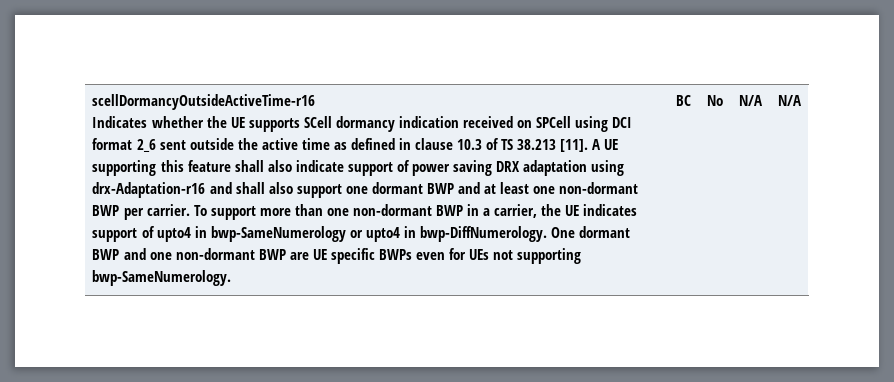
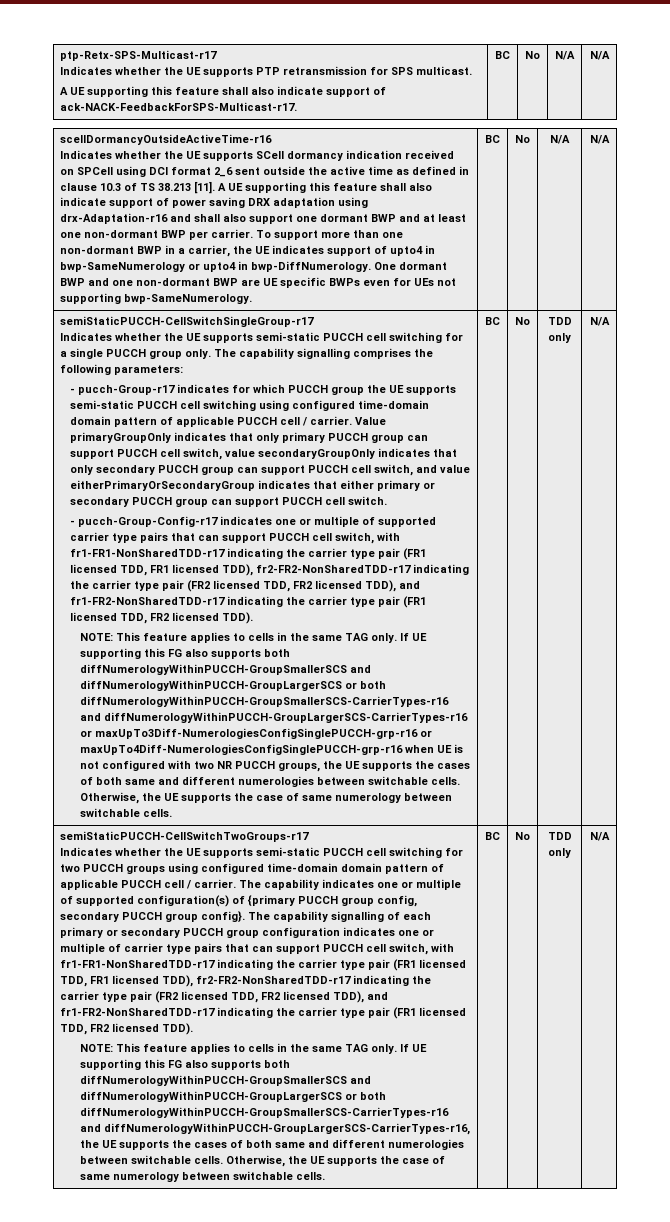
+ ptp-Retx-SPS-Multicast-r17
+ Indicates whether the UE supports PTP retransmission for SPS multicast.
+ A UE supporting this feature shall also indicate support of ack-NACK-FeedbackForSPS-Multicast-r17. | BC | No | N/A | N/A
+ semiStaticPUCCH-CellSwitchSingleGroup-r17
+ Indicates whether the UE supports semi-static PUCCH cell switching for a single PUCCH group only. The capability signalling comprises the following parameters:
+ - pucch-Group-r17 indicates for which PUCCH group the UE supports semi-static PUCCH cell switching using configured time-domain domain pattern of applicable PUCCH cell / carrier. Value primaryGroupOnly indicates that only primary PUCCH group can support PUCCH cell switch, value secondaryGroupOnly indicates that only secondary PUCCH group can support PUCCH cell switch, and value eitherPrimaryOrSecondaryGroup indicates that either primary or secondary PUCCH group can support PUCCH cell switch.
+ - pucch-Group-Config-r17 indicates one or multiple of supported carrier type pairs that can support PUCCH cell switch, with fr1-FR1-NonSharedTDD-r17 indicating the carrier type pair (FR1 licensed TDD, FR1 licensed TDD), fr2-FR2-NonSharedTDD-r17 indicating the carrier type pair (FR2 licensed TDD, FR2 licensed TDD), and fr1-FR2-NonSharedTDD-r17 indicating the carrier type pair (FR1 licensed TDD, FR2 licensed TDD).
+ NOTE: This feature applies to cells in the same TAG only. If UE supporting this FG also supports both diffNumerologyWithinPUCCH-GroupSmallerSCS and diffNumerologyWithinPUCCH-GroupLargerSCS or both diffNumerologyWithinPUCCH-GroupSmallerSCS-CarrierTypes-r16 and diffNumerologyWithinPUCCH-GroupLargerSCS-CarrierTypes-r16 or maxUpTo3Diff-NumerologiesConfigSinglePUCCH-grp-r16 or maxUpTo4Diff-NumerologiesConfigSinglePUCCH-grp-r16 when UE is not configured with two NR PUCCH groups, the UE supports the cases of both same and different numerologies between switchable cells. Otherwise, the UE supports the case of same numerology between switchable cells. | BC | No | TDD only | N/A
+ semiStaticPUCCH-CellSwitchTwoGroups-r17
+ Indicates whether the UE supports semi-static PUCCH cell switching for two PUCCH groups using configured time-domain domain pattern of applicable PUCCH cell / carrier. The capability indicates one or multiple of supported configuration(s) of {primary PUCCH group config, secondary PUCCH group config}. The capability signalling of each primary or secondary PUCCH group configuration indicates one or multiple of carrier type pairs that can support PUCCH cell switch, with fr1-FR1-NonSharedTDD-r17 indicating the carrier type pair (FR1 licensed TDD, FR1 licensed TDD), fr2-FR2-NonSharedTDD-r17 indicating the carrier type pair (FR2 licensed TDD, FR2 licensed TDD), and fr1-FR2-NonSharedTDD-r17 indicating the carrier type pair (FR1 licensed TDD, FR2 licensed TDD).
+ NOTE: This feature applies to cells in the same TAG only. If UE supporting this FG also supports both diffNumerologyWithinPUCCH-GroupSmallerSCS and diffNumerologyWithinPUCCH-GroupLargerSCS or both diffNumerologyWithinPUCCH-GroupSmallerSCS-CarrierTypes-r16 and diffNumerologyWithinPUCCH-GroupLargerSCS-CarrierTypes-r16, the UE supports the cases of both same and different numerologies between switchable cells. Otherwise, the UE supports the case of same numerology between switchable cells. | BC | No | TDD only | N/A

